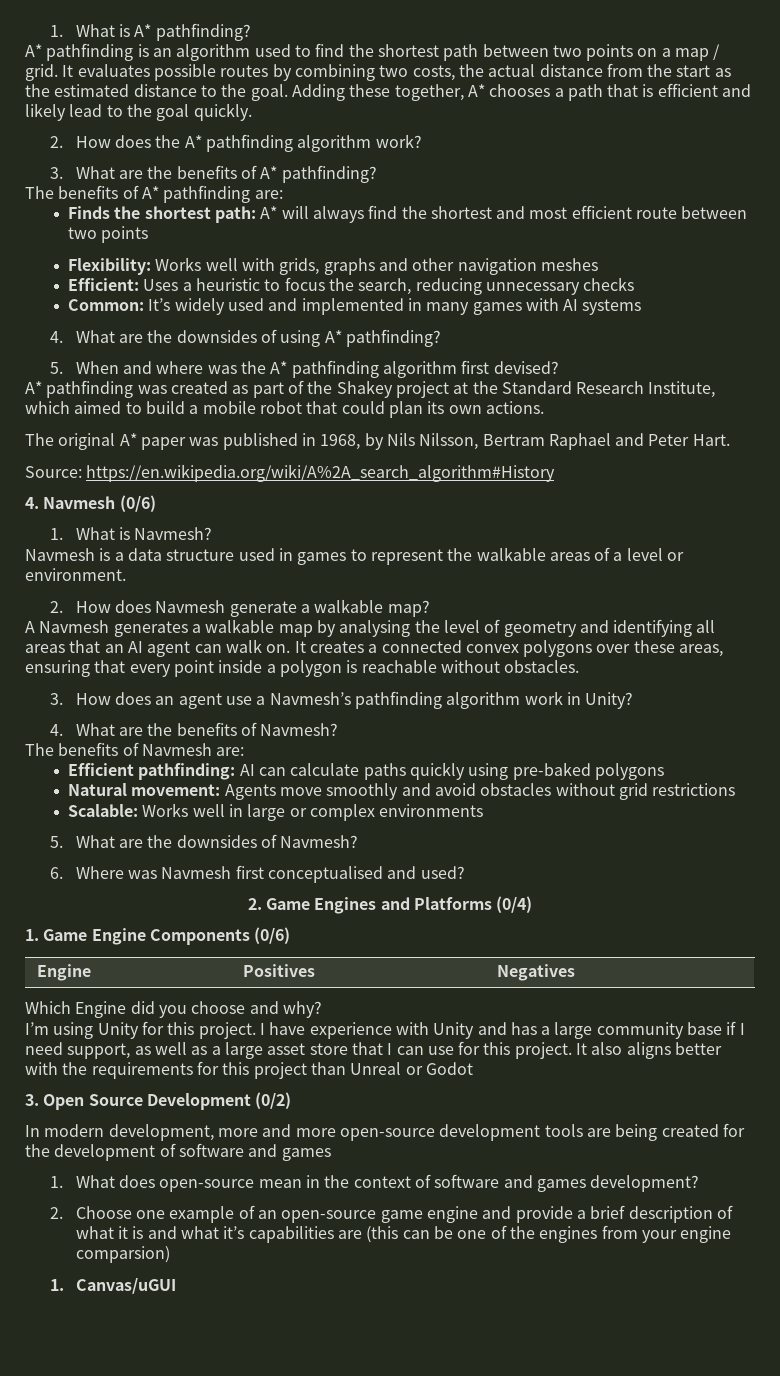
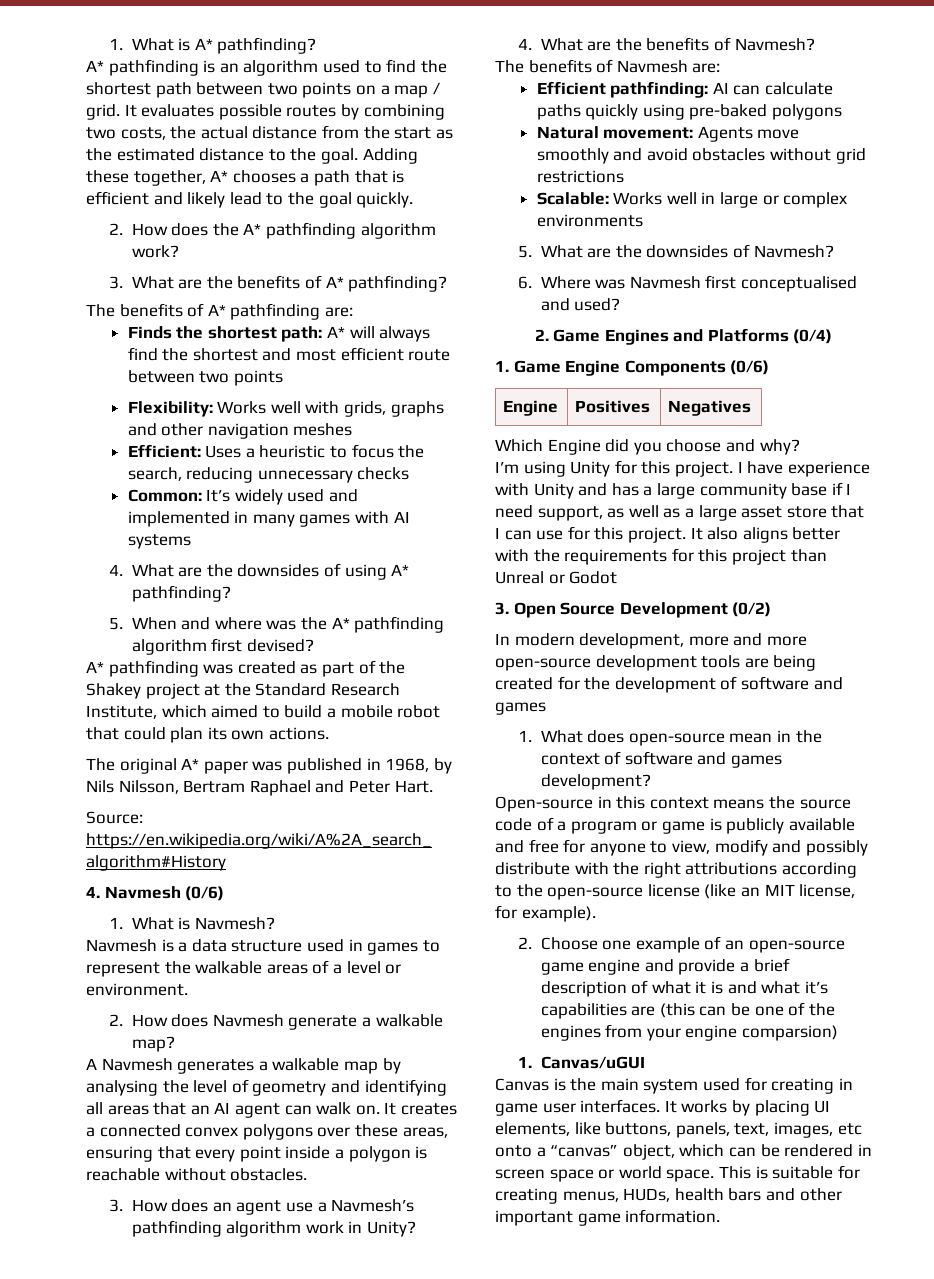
+ Open-source in this context means the source code of a program or game is publicly available and free for anyone to view, modify and possibly distribute with the right attributions according to the open-source license (like an MIT license, for example).
+ Canvas is the main system used for creating in game user interfaces. It works by placing UI elements, like buttons, panels, text, images, etc onto a “canvas” object, which can be rendered in screen space or world space. This is suitable for creating menus, HUDs, health bars and other important game information.

